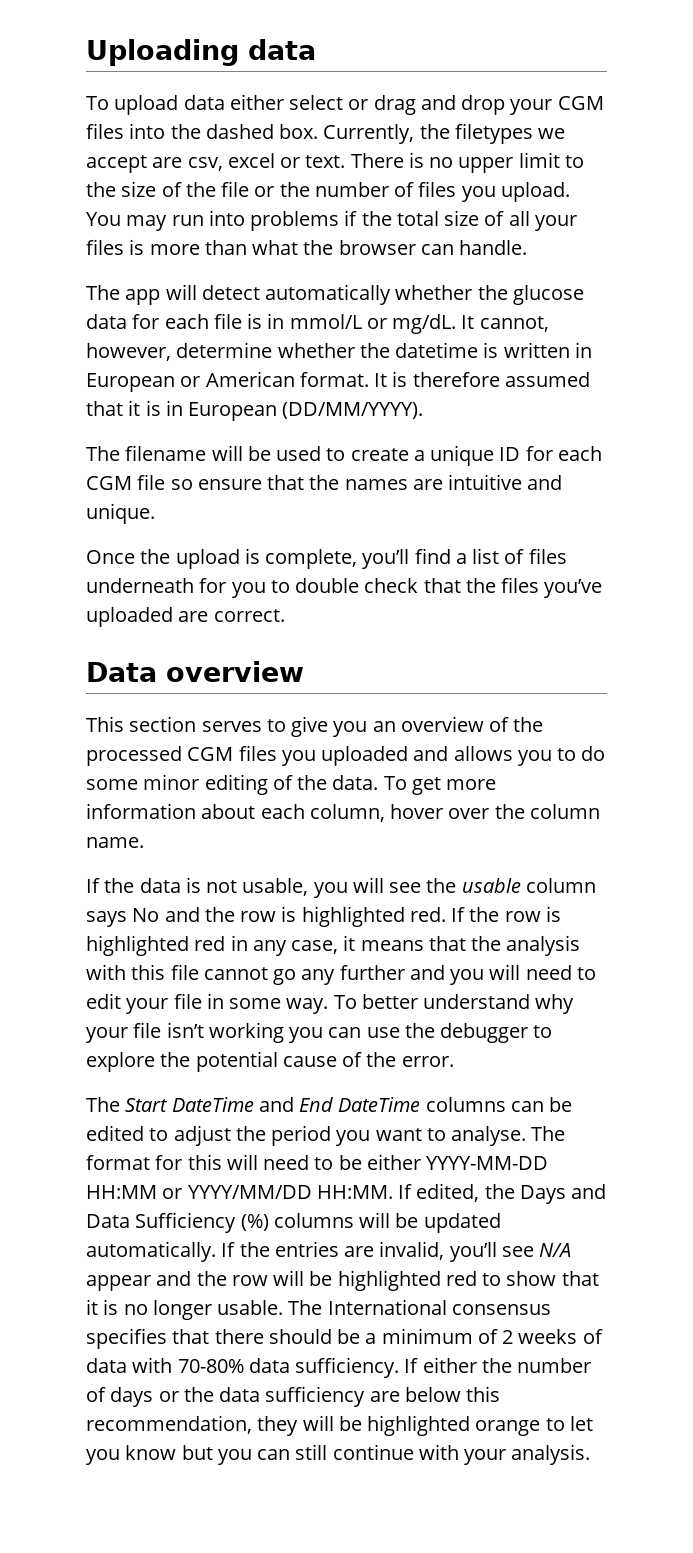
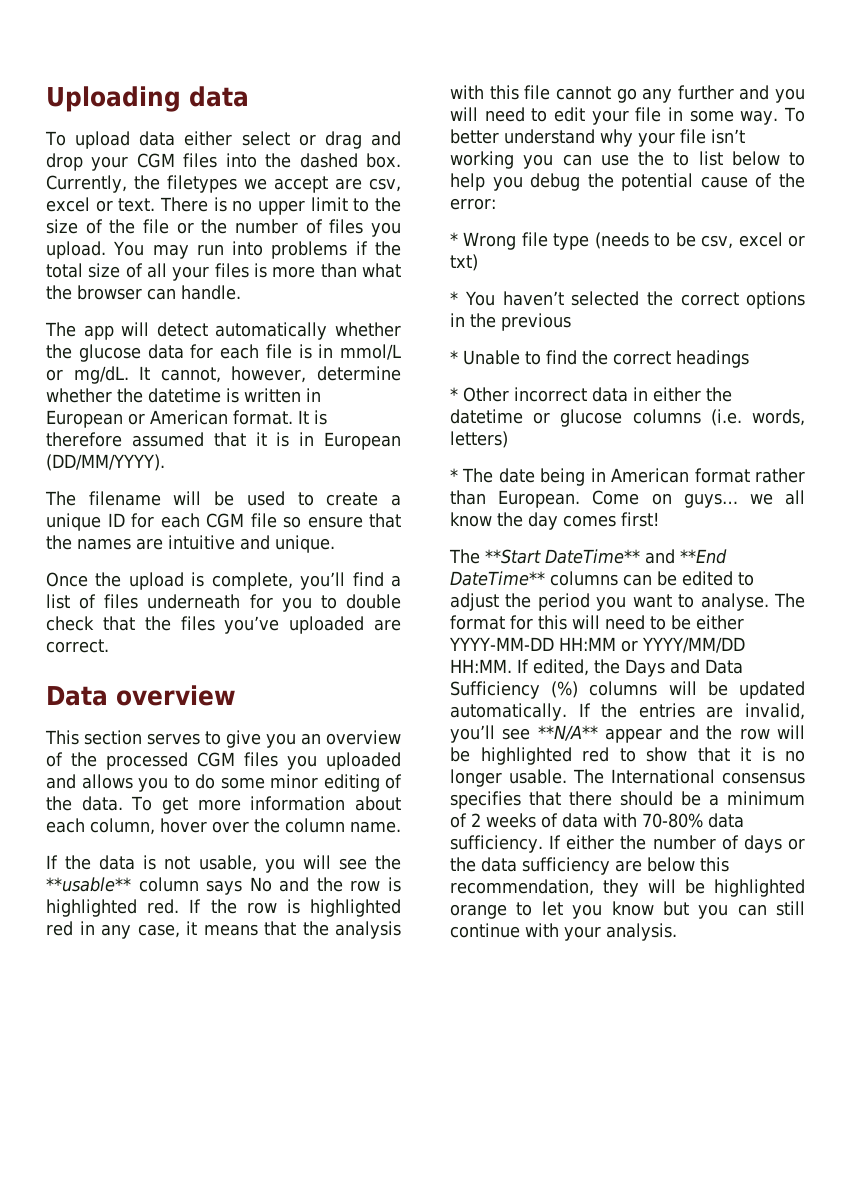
- If the data is not usable, you will see the usable column says No and the row is highlighted red.
+ If the data is not usable, you will see the **usable** column says No and the row is highlighted red.
- To better understand why your file isn’t working you can use the debugger to explore the potential cause of the error.
- The Start DateTime and End DateTime columns can be edited to adjust the period you want to analyse.
+ To better understand why your file isn’t working you can use the to list below to help you debug the potential cause of the error:
+ * Wrong file type (needs to be csv, excel or txt)
+ * You haven’t selected the correct options in the previous
+ * Unable to find the correct headings
+ * Other incorrect data in either the datetime or glucose columns (i.e. words, letters)
+ * The date being in American format rather than European. Come on guys… we all know the day comes first!
+ The **Start DateTime** and **End DateTime** columns can be edited to adjust the period you want to analyse.
- If the entries are invalid, you’ll see N/A appear and the row will be highlighted red to show that it is no longer usable.
+ If the entries are invalid, you’ll see **N/A** appear and the row will be highlighted red to show that it is no longer usable.

